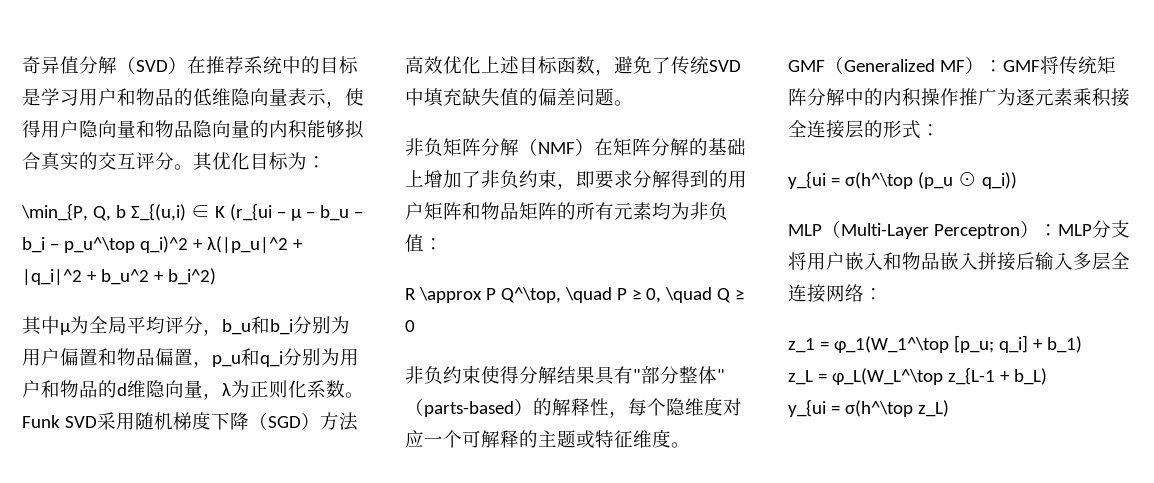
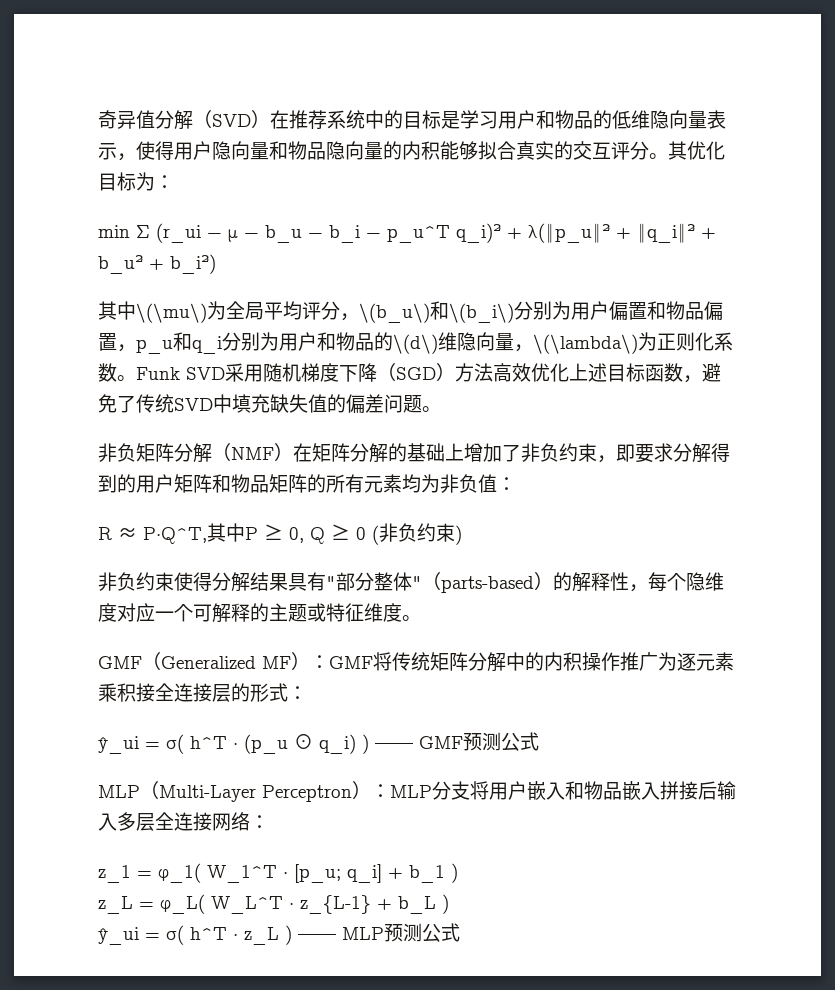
- \min_{P, Q, b Σ_{(u,i) ∈ K (r_{ui − μ − b_u − b_i − p_u^\top q_i)^2 + λ(|p_u|^2 + |q_i|^2 + b_u^2 + b_i^2)
- 其中μ为全局平均评分，b_u和b_i分别为用户偏置和物品偏置，p_u和q_i分别为用户和物品的d维隐向量，λ为正则化系数。
+ min Σ (r_ui − μ − b_u − b_i − p_u^T q_i)² + λ(‖p_u‖² + ‖q_i‖² + b_u² + b_i²)
+ 其中\(\mu\)为全局平均评分，\(b_u\)和\(b_i\)分别为用户偏置和物品偏置，p_u和q_i分别为用户和物品的\(d\)维隐向量，\(\lambda\)为正则化系数。
- R \approx P Q^\top, \quad P ≥ 0, \quad Q ≥ 0
+ R ≈ P·Q^T,其中P ≥ 0, Q ≥ 0 (非负约束)
- y_{ui = σ(h^\top (p_u ⊙ q_i))
+ ŷ_ui = σ( h^T · (p_u ⊙ q_i) ) —— GMF预测公式
- z_1 = φ_1(W_1^\top [p_u; q_i] + b_1)
+ z_1 = φ_1( W_1^T · [p_u; q_i] + b_1 )
- z_L = φ_L(W_L^\top z_{L-1 + b_L)
- y_{ui = σ(h^\top z_L)
+ z_L = φ_L( W_L^T · z_{L-1} + b_L )
+ ŷ_ui = σ( h^T · z_L ) —— MLP预测公式

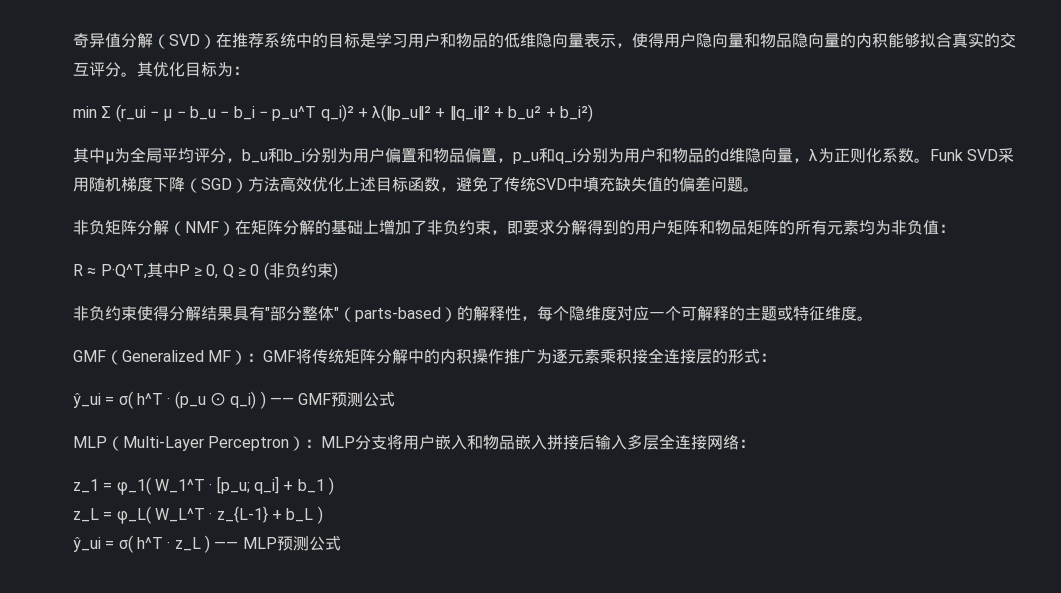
- 其中\(\mu\)为全局平均评分，\(b_u\)和\(b_i\)分别为用户偏置和物品偏置，p_u和q_i分别为用户和物品的\(d\)维隐向量，\(\lambda\)为正则化系数。
+ 其中μ为全局平均评分，b_u和b_i分别为用户偏置和物品偏置，p_u和q_i分别为用户和物品的d维隐向量，λ为正则化系数。

